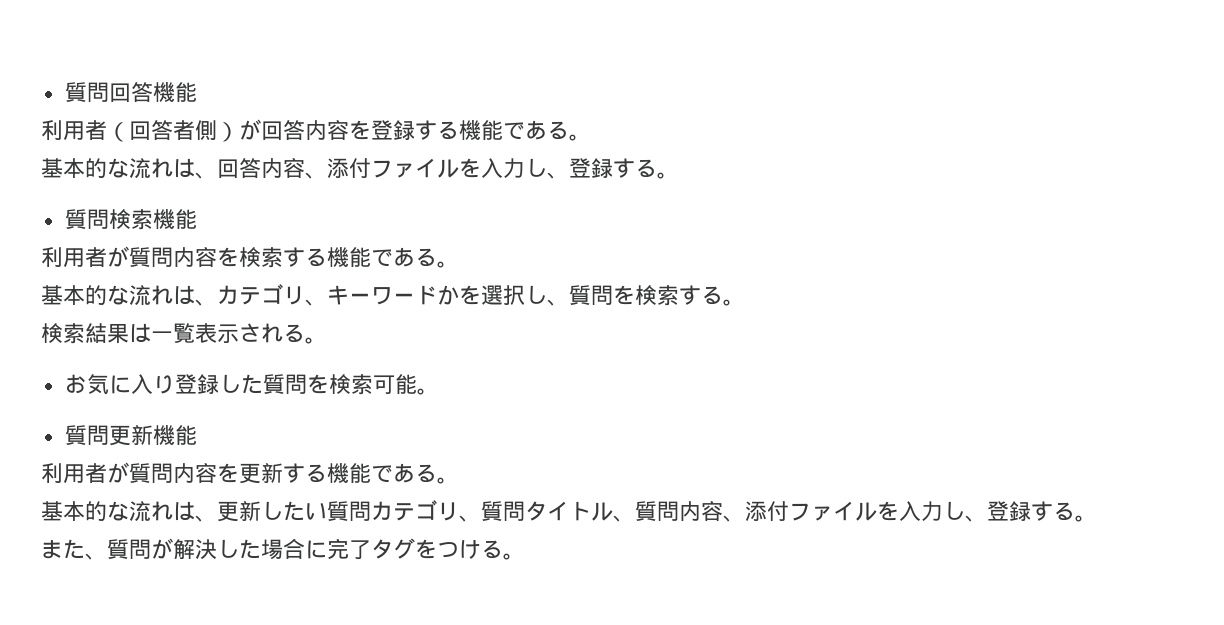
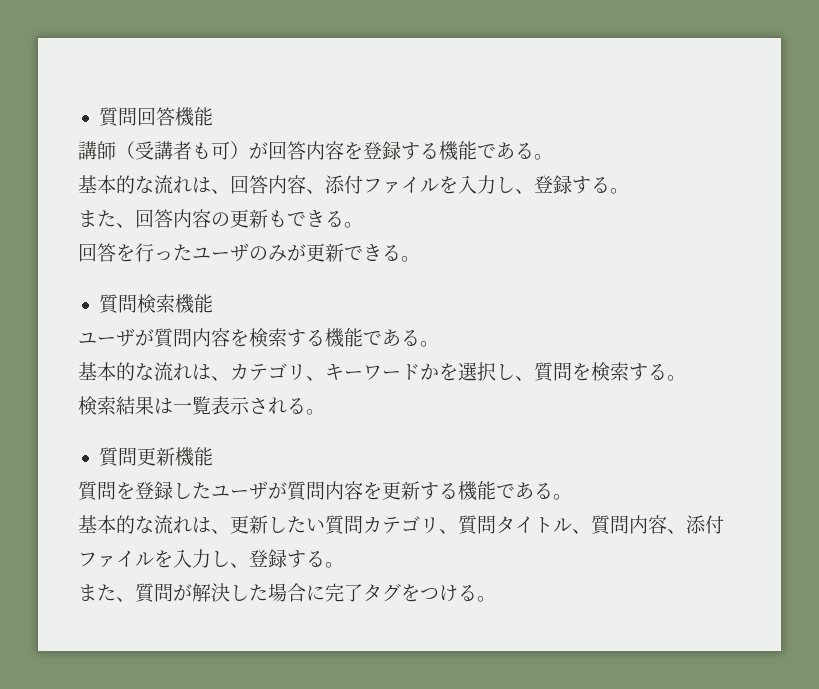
- 利用者（回答者側）が回答内容を登録する機能である。
+ 講師（受講者も可）が回答内容を登録する機能である。
+ また、回答内容の更新もできる。
+ 回答を行ったユーザのみが更新できる。
- 利用者が質問内容を検索する機能である。
+ ユーザが質問内容を検索する機能である。
- お気に入り登録した質問を検索可能。
  質問更新機能
- 利用者が質問内容を更新する機能である。
+ 質問を登録したユーザが質問内容を更新する機能である。

